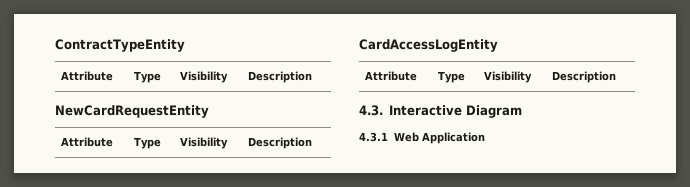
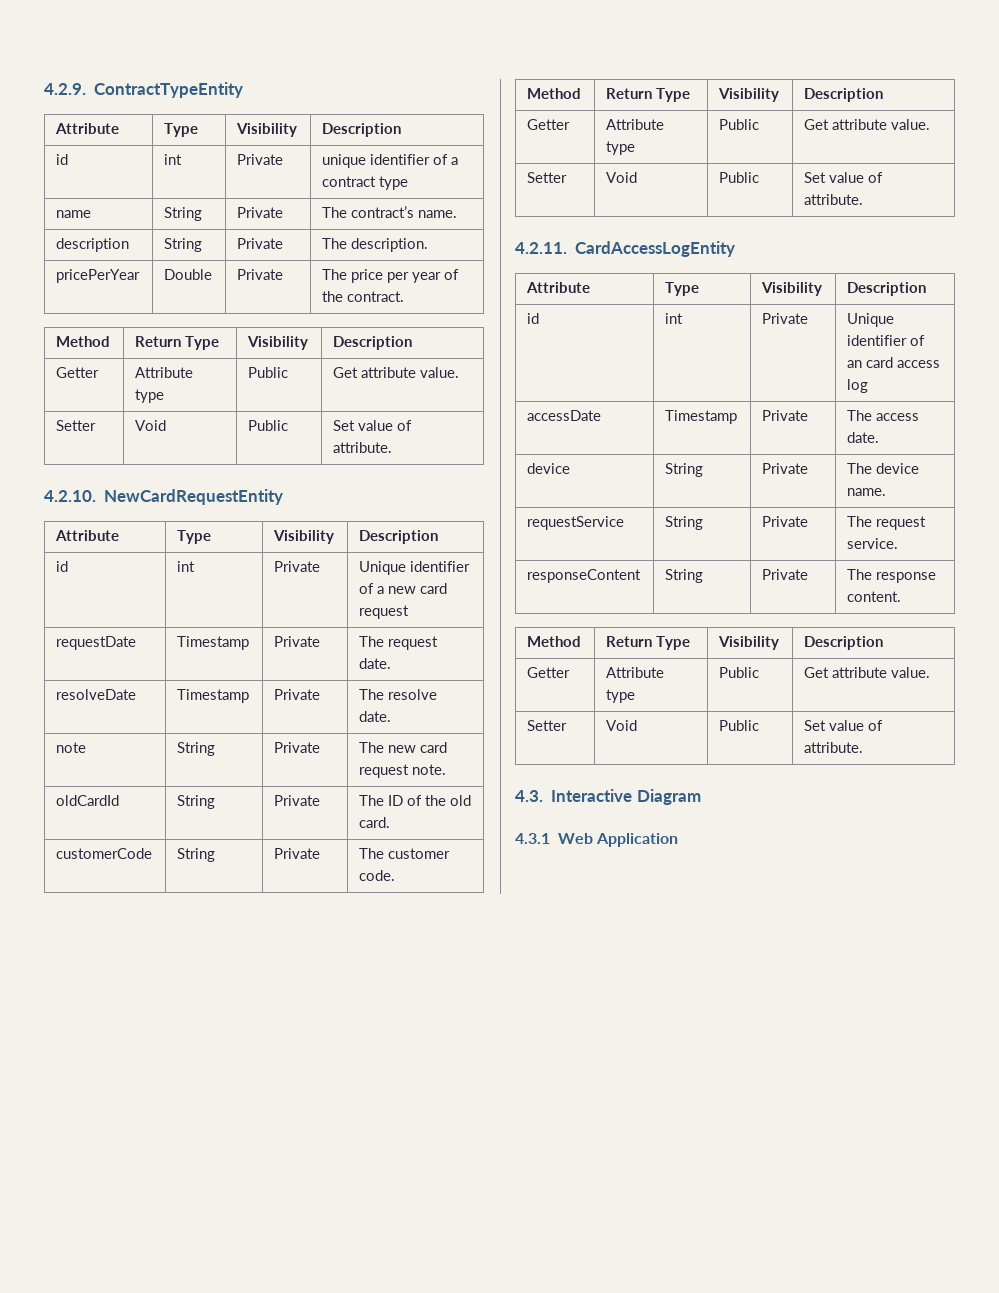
- ContractTypeEntity
+ 4.2.9. ContractTypeEntity
- NewCardRequestEntity
+ id | int | Private | unique identifier of a contract type
+ name | String | Private | The contract’s name.
+ description | String | Private | The description.
+ pricePerYear | Double | Private | The price per year of the contract.
+ Method | Return Type | Visibility | Description
+ Getter | Attribute type | Public | Get attribute value.
+ Setter | Void | Public | Set value of attribute.
+ 4.2.10. NewCardRequestEntity
- CardAccessLogEntity
+ id | int | Private | Unique identifier of a new card request
+ requestDate | Timestamp | Private | The request date.
+ resolveDate | Timestamp | Private | The resolve date.
+ note | String | Private | The new card request note.
+ oldCardId | String | Private | The ID of the old card.
+ customerCode | String | Private | The customer code.
+ Method | Return Type | Visibility | Description
+ Getter | Attribute type | Public | Get attribute value.
+ Setter | Void | Public | Set value of attribute.
+ 4.2.11. CardAccessLogEntity
+ id | int | Private | Unique identifier of an card access log
+ accessDate | Timestamp | Private | The access date.
+ device | String | Private | The device name.
+ requestService | String | Private | The request service.
+ responseContent | String | Private | The response content.
+ Method | Return Type | Visibility | Description
+ Getter | Attribute type | Public | Get attribute value.
+ Setter | Void | Public | Set value of attribute.

